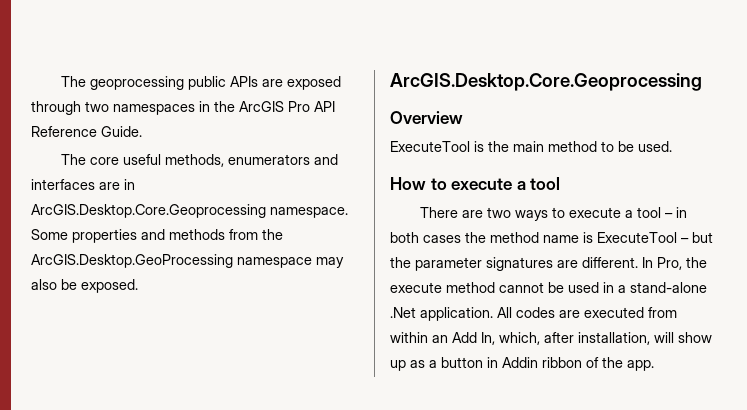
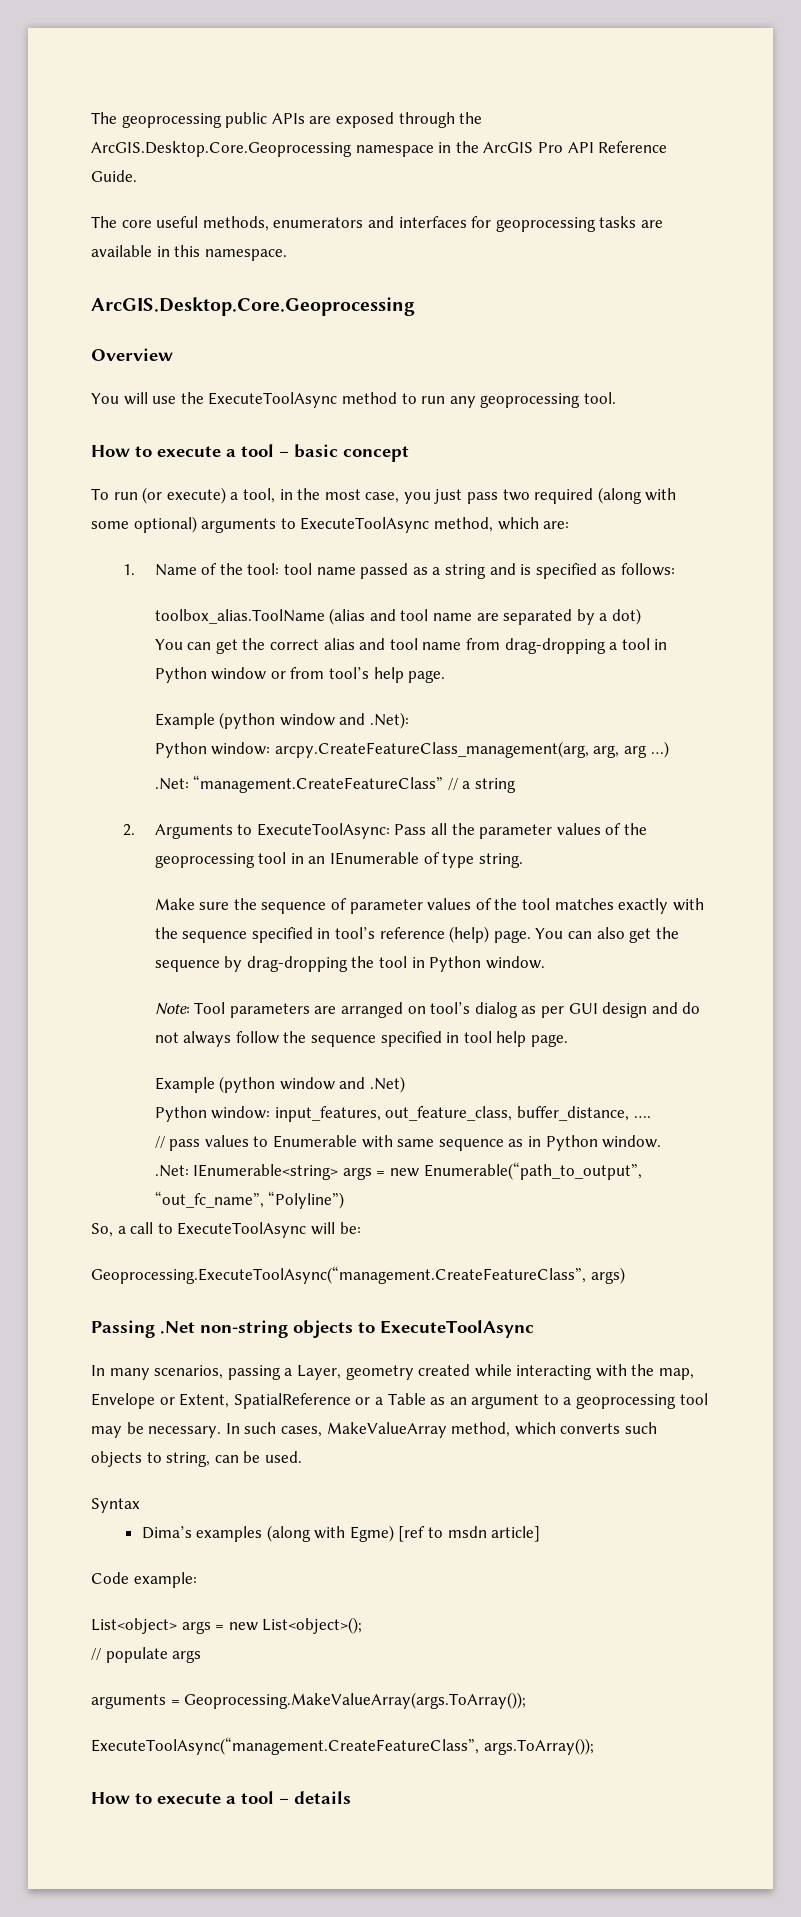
- The geoprocessing public APIs are exposed through two namespaces in the ArcGIS Pro API Reference Guide.
+ The geoprocessing public APIs are exposed through the ArcGIS.Desktop.Core.Geoprocessing namespace in the ArcGIS Pro API Reference Guide.
- The core useful methods, enumerators and interfaces are in ArcGIS.Desktop.Core.Geoprocessing namespace. Some properties and methods from the ArcGIS.Desktop.GeoProcessing namespace may also be exposed.
+ The core useful methods, enumerators and interfaces for geoprocessing tasks are available in this namespace.
  ArcGIS.Desktop.Core.Geoprocessing
  Overview
- ExecuteTool is the main method to be used.
- How to execute a tool
- There are two ways to execute a tool – in both cases the method name is ExecuteTool – but the parameter signatures are different. In Pro, the execute method cannot be used in a stand-alone .Net application. All codes are executed from within an Add In, which, after installation, will show up as a button in Addin ribbon of the app.
+ You will use the ExecuteToolAsync method to run any geoprocessing tool.
+ How to execute a tool – basic concept
+ To run (or execute) a tool, in the most case, you just pass two required (along with some optional) arguments to ExecuteToolAsync method, which are:
+ 1. Name of the tool: tool name passed as a string and is specified as follows:
+ toolbox_alias.ToolName (alias and tool name are separated by a dot)
+ You can get the correct alias and tool name from drag-dropping a tool in Python window or from tool’s help page.
+ Example (python window and .Net):
+ Python window: arcpy.CreateFeatureClass_management(arg, arg, arg …)
+ .Net: “management.CreateFeatureClass” // a string
+ 2. Arguments to ExecuteToolAsync: Pass all the parameter values of the geoprocessing tool in an IEnumerable of type string.
+ Make sure the sequence of parameter values of the tool matches exactly with the sequence specified in tool’s reference (help) page. You can also get the sequence by drag-dropping the tool in Python window.
+ Note: Tool parameters are arranged on tool’s dialog as per GUI design and do not always follow the sequence specified in tool help page.
+ Example (python window and .Net)
+ Python window: input_features, out_feature_class, buffer_distance, ….
+ // pass values to Enumerable with same sequence as in Python window.
+ .Net: IEnumerable<string> args = new Enumerable(“path_to_output”, “out_fc_name”, “Polyline”)
+ So, a call to ExecuteToolAsync will be:
+ Geoprocessing.ExecuteToolAsync(“management.CreateFeatureClass”, args)
+ Passing .Net non-string objects to ExecuteToolAsync
+ In many scenarios, passing a Layer, geometry created while interacting with the map, Envelope or Extent, SpatialReference or a Table as an argument to a geoprocessing tool may be necessary. In such cases, MakeValueArray method, which converts such objects to string, can be used.
+ Syntax
+ Dima’s examples (along with Egme) [ref to msdn article]
+ Code example:
+ List<object> args = new List<object>();
+ // populate args
+ arguments = Geoprocessing.MakeValueArray(args.ToArray());
+ ExecuteToolAsync(“management.CreateFeatureClass”, args.ToArray());
+ How to execute a tool – details

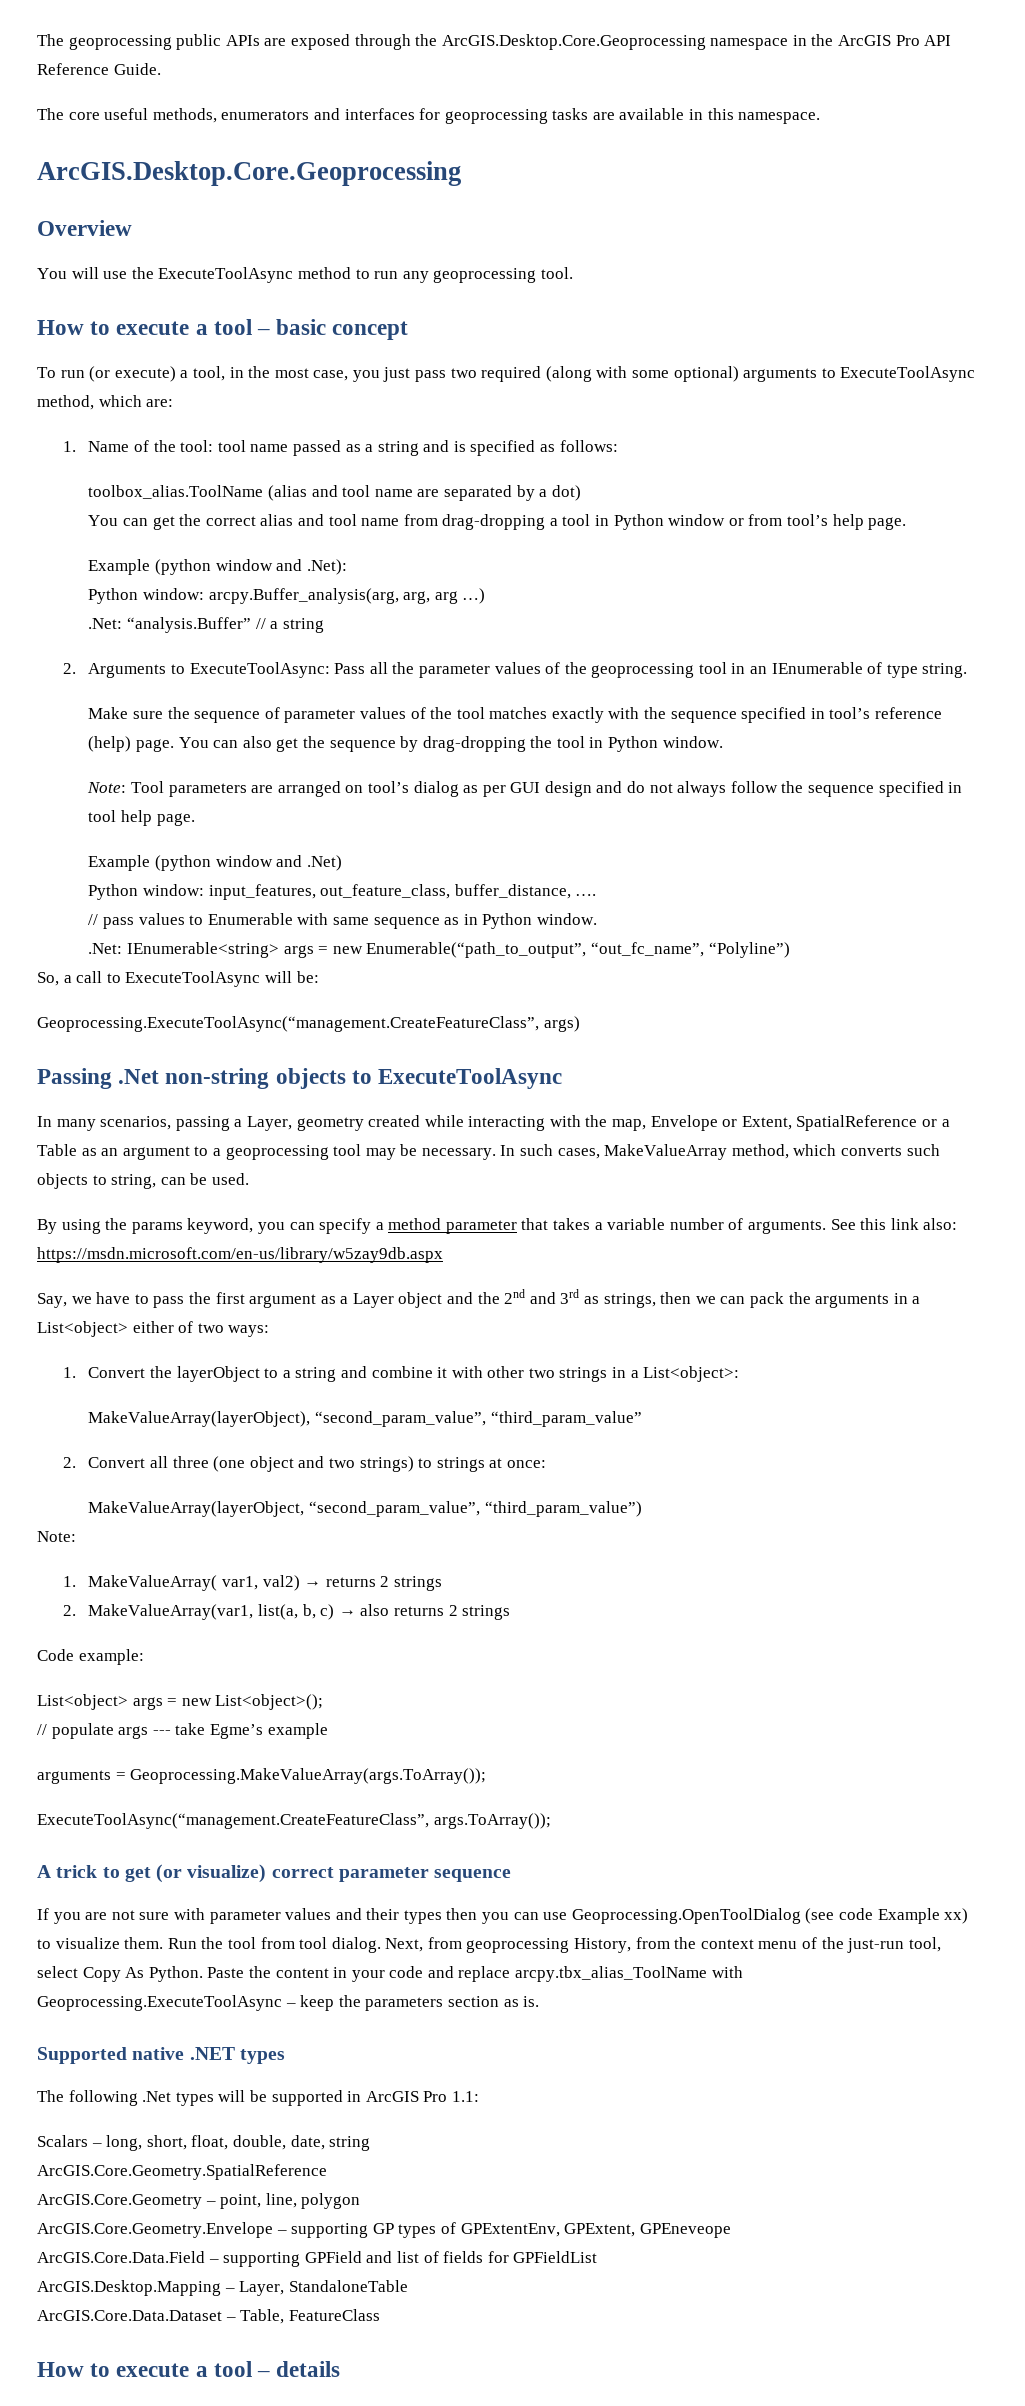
- Python window: arcpy.CreateFeatureClass_management(arg, arg, arg …)
+ Python window: arcpy.Buffer_analysis(arg, arg, arg …)
- .Net: “management.CreateFeatureClass” // a string
+ .Net: “analysis.Buffer” // a string
- Syntax
- Dima’s examples (along with Egme) [ref to msdn article]
+ By using the params keyword, you can specify a method parameter that takes a variable number of arguments. See this link also: https://msdn.microsoft.com/en-us/library/w5zay9db.aspx
+ Say, we have to pass the first argument as a Layer object and the 2nd and 3rd as strings, then we can pack the arguments in a List<object> either of two ways:
+ 1. Convert the layerObject to a string and combine it with other two strings in a List<object>:
+ MakeValueArray(layerObject), “second_param_value”, “third_param_value”
+ 2. Convert all three (one object and two strings) to strings at once:
+ MakeValueArray(layerObject, “second_param_value”, “third_param_value”)
+ Note:
+ 1. MakeValueArray( var1, val2) → returns 2 strings
+ 2. MakeValueArray(var1, list(a, b, c) → also returns 2 strings
- // populate args
+ // populate args --- take Egme’s example
+ A trick to get (or visualize) correct parameter sequence
+ If you are not sure with parameter values and their types then you can use Geoprocessing.OpenToolDialog (see code Example xx) to visualize them. Run the tool from tool dialog. Next, from geoprocessing History, from the context menu of the just-run tool, select Copy As Python. Paste the content in your code and replace arcpy.tbx_alias_ToolName with Geoprocessing.ExecuteToolAsync – keep the parameters section as is.
+ Supported native .NET types
+ The following .Net types will be supported in ArcGIS Pro 1.1:
+ Scalars – long, short, float, double, date, string
+ ArcGIS.Core.Geometry.SpatialReference
+ ArcGIS.Core.Geometry – point, line, polygon
+ ArcGIS.Core.Geometry.Envelope – supporting GP types of GPExtentEnv, GPExtent, GPEneveope
+ ArcGIS.Core.Data.Field – supporting GPField and list of fields for GPFieldList
+ ArcGIS.Desktop.Mapping – Layer, StandaloneTable
+ ArcGIS.Core.Data.Dataset – Table, FeatureClass

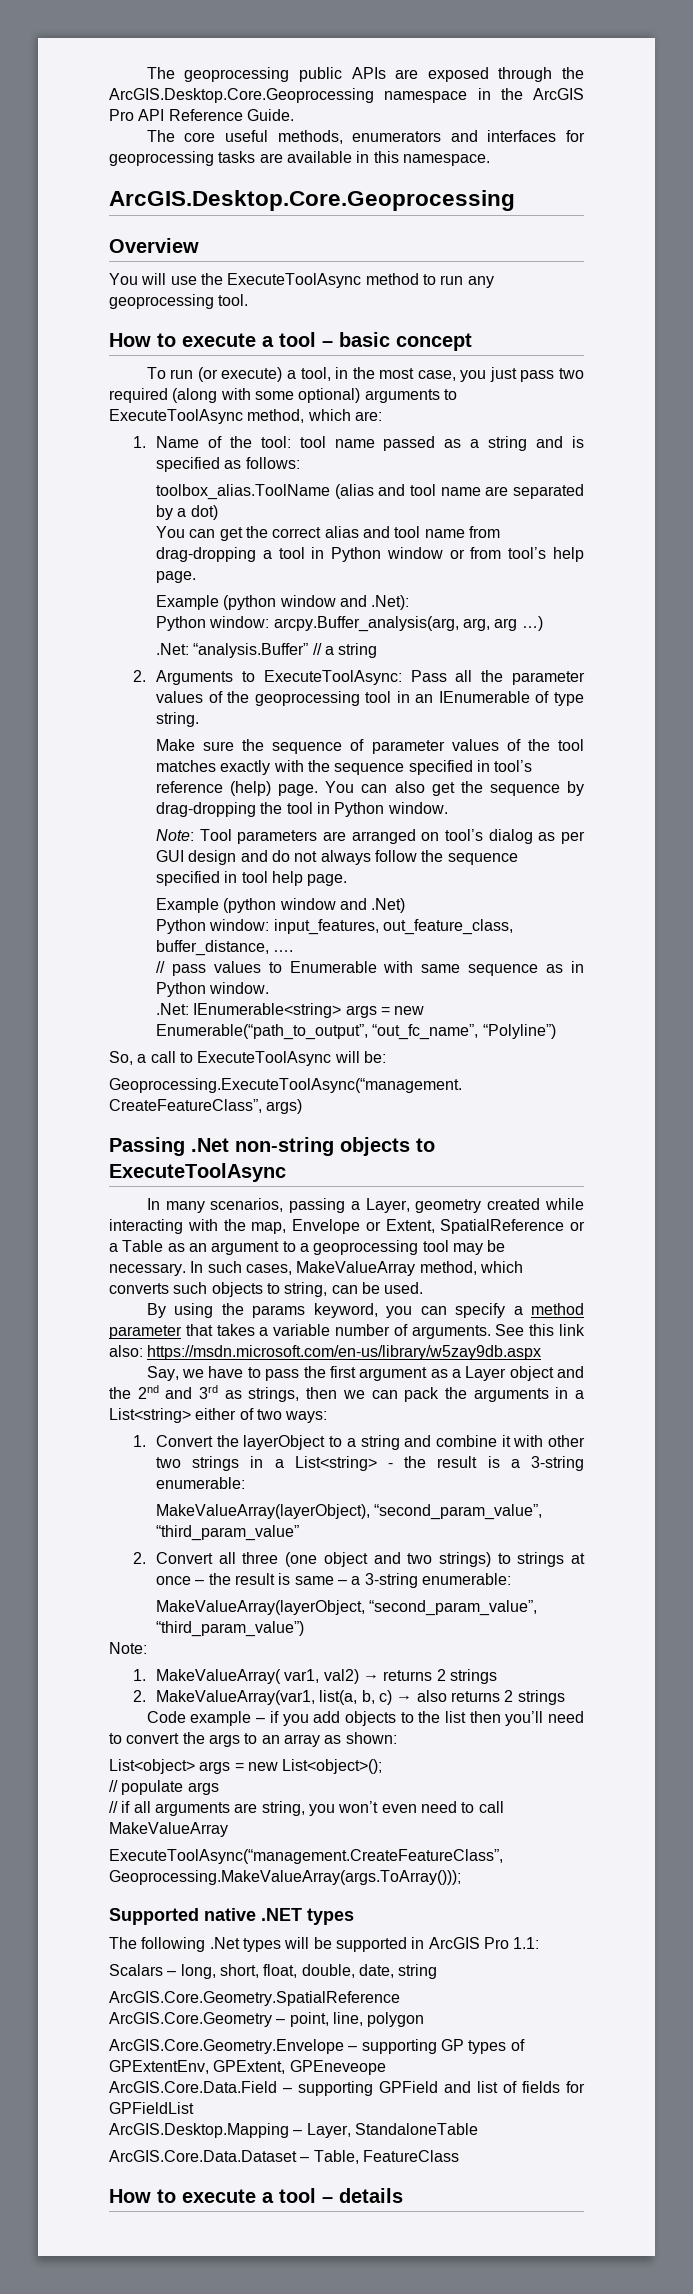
- Say, we have to pass the first argument as a Layer object and the 2nd and 3rd as strings, then we can pack the arguments in a List<object> either of two ways:
+ Say, we have to pass the first argument as a Layer object and the 2nd and 3rd as strings, then we can pack the arguments in a List<string> either of two ways:
- 1. Convert the layerObject to a string and combine it with other two strings in a List<object>:
+ 1. Convert the layerObject to a string and combine it with other two strings in a List<string> - the result is a 3-string enumerable:
- 2. Convert all three (one object and two strings) to strings at once:
+ 2. Convert all three (one object and two strings) to strings at once – the result is same – a 3-string enumerable:
- Code example:
+ Code example – if you add objects to the list then you’ll need to convert the args to an array as shown:
- // populate args --- take Egme’s example
- arguments = Geoprocessing.MakeValueArray(args.ToArray());
- ExecuteToolAsync(“management.CreateFeatureClass”, args.ToArray());
- A trick to get (or visualize) correct parameter sequence
- If you are not sure with parameter values and their types then you can use Geoprocessing.OpenToolDialog (see code Example xx) to visualize them. Run the tool from tool dialog. Next, from geoprocessing History, from the context menu of the just-run tool, select Copy As Python. Paste the content in your code and replace arcpy.tbx_alias_ToolName with Geoprocessing.ExecuteToolAsync – keep the parameters section as is.
+ // populate args
+ // if all arguments are string, you won’t even need to call MakeValueArray
+ ExecuteToolAsync(“management.CreateFeatureClass”, Geoprocessing.MakeValueArray(args.ToArray()));

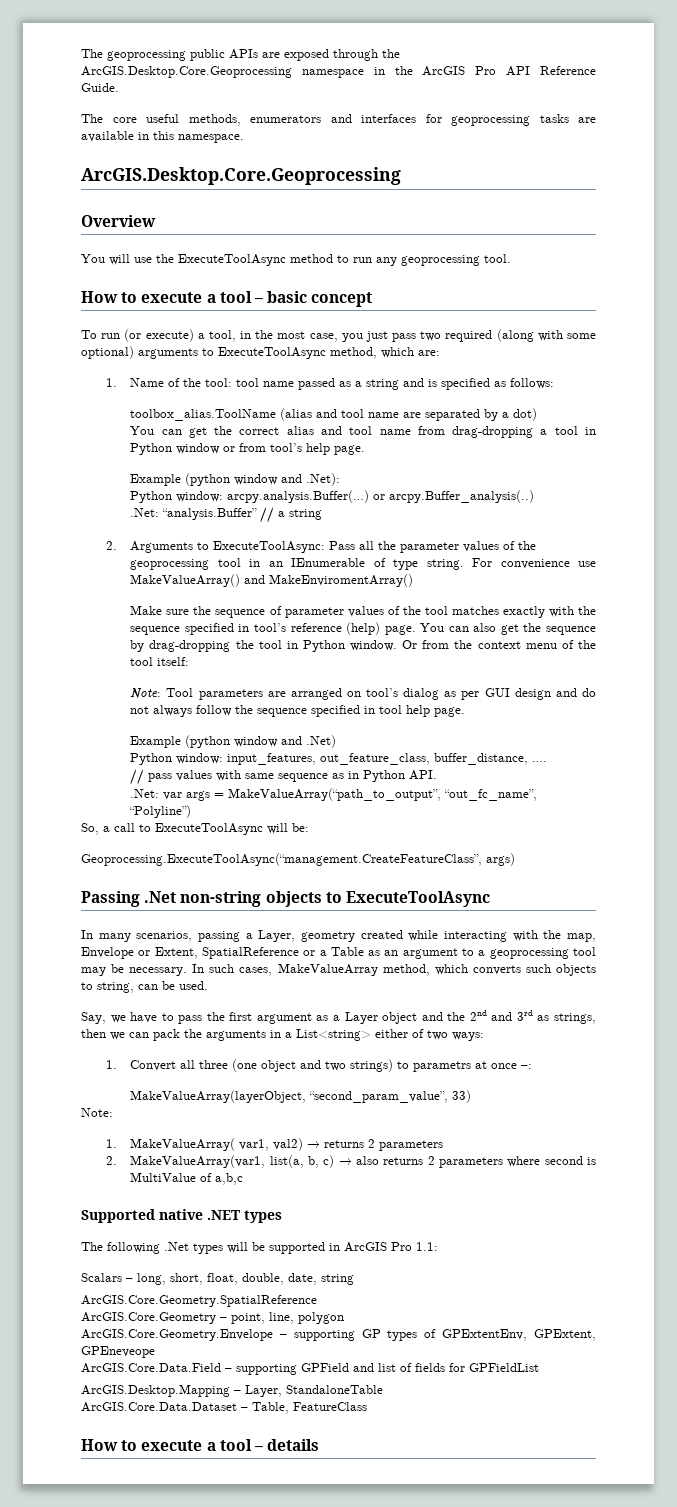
- Python window: arcpy.Buffer_analysis(arg, arg, arg …)
+ Python window: arcpy.analysis.Buffer(…) or arcpy.Buffer_analysis(..)
+ For convenience use MakeValueArray() and MakeEnviromentArray()
+ Or from the context menu of the tool itself:
- // pass values to Enumerable with same sequence as in Python window.
- .Net: IEnumerable<string> args = new Enumerable(“path_to_output”, “out_fc_name”, “Polyline”)
+ // pass values with same sequence as in Python API.
+ .Net: var args = MakeValueArray(“path_to_output”, “out_fc_name”, “Polyline”)
- By using the params keyword, you can specify a method parameter that takes a variable number of arguments. See this link also: https://msdn.microsoft.com/en-us/library/w5zay9db.aspx
- 1. Convert the layerObject to a string and combine it with other two strings in a List<string> - the result is a 3-string enumerable:
- MakeValueArray(layerObject), “second_param_value”, “third_param_value”
- 2. Convert all three (one object and two strings) to strings at once – the result is same – a 3-string enumerable:
+ 1. Convert all three (one object and two strings) to parametrs at once –:
- MakeValueArray(layerObject, “second_param_value”, “third_param_value”)
+ MakeValueArray(layerObject, “second_param_value”, 33)
- 1. MakeValueArray( var1, val2) → returns 2 strings
+ 1. MakeValueArray( var1, val2) → returns 2 parameters
- 2. MakeValueArray(var1, list(a, b, c) → also returns 2 strings
- Code example – if you add objects to the list then you’ll need to convert the args to an array as shown:
- List<object> args = new List<object>();
- // populate args
- // if all arguments are string, you won’t even need to call MakeValueArray
- ExecuteToolAsync(“management.CreateFeatureClass”, Geoprocessing.MakeValueArray(args.ToArray()));
+ 2. MakeValueArray(var1, list(a, b, c) → also returns 2 parameters where second is MultiValue of a,b,c

